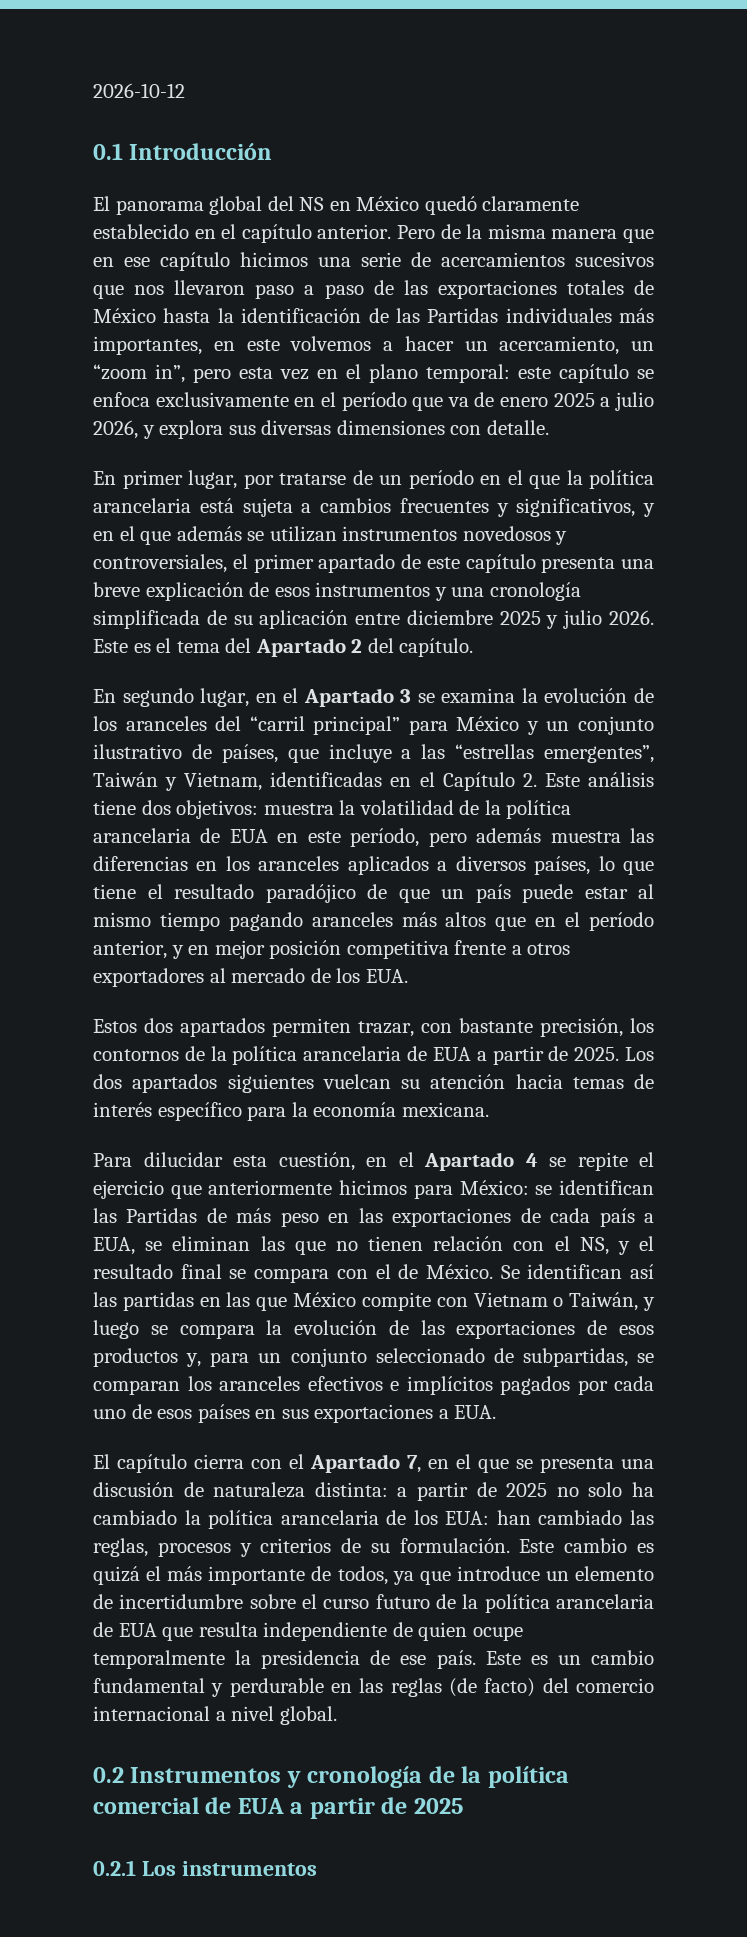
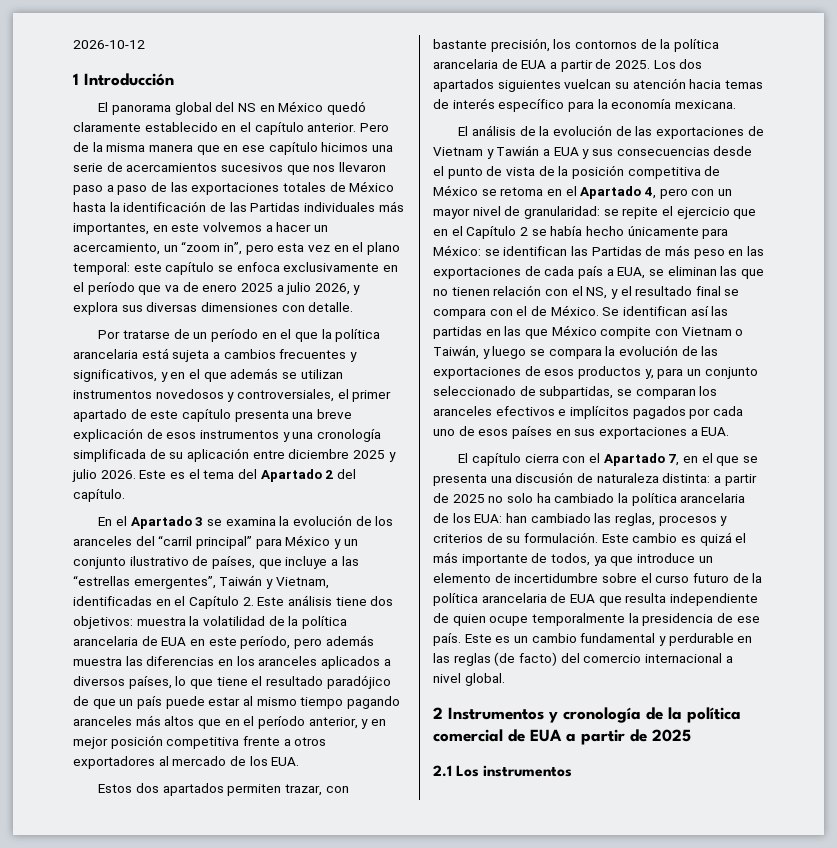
- 0.1 Introducción
+ 1 Introducción
- En primer lugar, por tratarse de un período en el que la política arancelaria está sujeta a cambios frecuentes y significativos, y en el que además se utilizan instrumentos novedosos y controversiales, el primer apartado de este capítulo presenta una breve explicación de esos instrumentos y una cronología simplificada de su aplicación entre diciembre 2025 y julio 2026.
+ Por tratarse de un período en el que la política arancelaria está sujeta a cambios frecuentes y significativos, y en el que además se utilizan instrumentos novedosos y controversiales, el primer apartado de este capítulo presenta una breve explicación de esos instrumentos y una cronología simplificada de su aplicación entre diciembre 2025 y julio 2026.
- En segundo lugar, en el Apartado 3 se examina la evolución de los aranceles del “carril principal” para México y un conjunto ilustrativo de países, que incluye a las “estrellas emergentes”, Taiwán y Vietnam, identificadas en el Capítulo 2. Este análisis tiene dos objetivos:
+ En el Apartado 3 se examina la evolución de los aranceles del “carril principal” para México y un conjunto ilustrativo de países, que incluye a las “estrellas emergentes”, Taiwán y Vietnam, identificadas en el Capítulo 2. Este análisis tiene dos objetivos:
- Para dilucidar esta cuestión, en el Apartado 4 se repite el ejercicio que anteriormente hicimos para México: se identifican las Partidas de más peso en las exportaciones de cada país a EUA, se eliminan las que no tienen relación con el NS, y el resultado final se compara con el de México.
+ El análisis de la evolución de las exportaciones de Vietnam y Tawián a EUA y sus consecuencias desde el punto de vista de la posición competitiva de México se retoma en el Apartado 4, pero con un mayor nivel de granularidad: se repite el ejercicio que en el Capítulo 2 se había hecho únicamente para México: se identifican las Partidas de más peso en las exportaciones de cada país a EUA, se eliminan las que no tienen relación con el NS, y el resultado final se compara con el de México.
- 0.2 Instrumentos y cronología de la política comercial de EUA a partir de 2025
+ 2 Instrumentos y cronología de la política comercial de EUA a partir de 2025
- 0.2.1 Los instrumentos
+ 2.1 Los instrumentos

